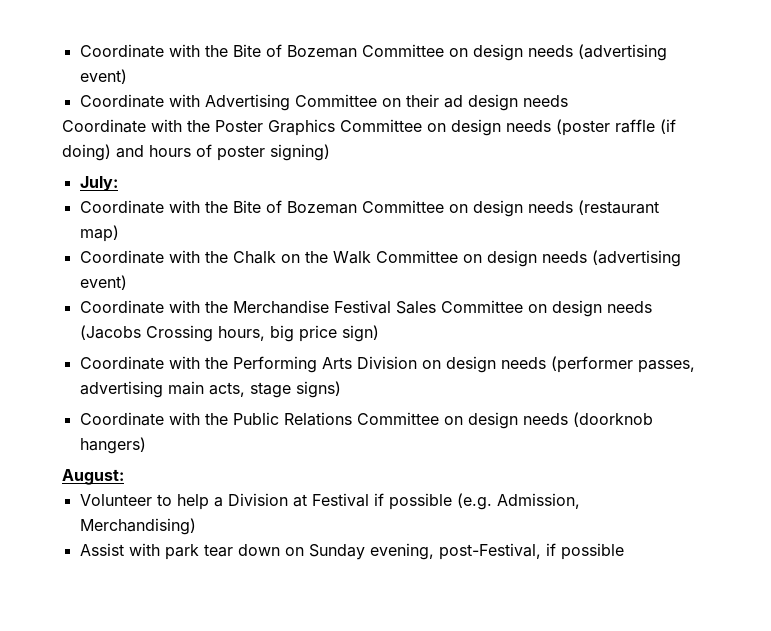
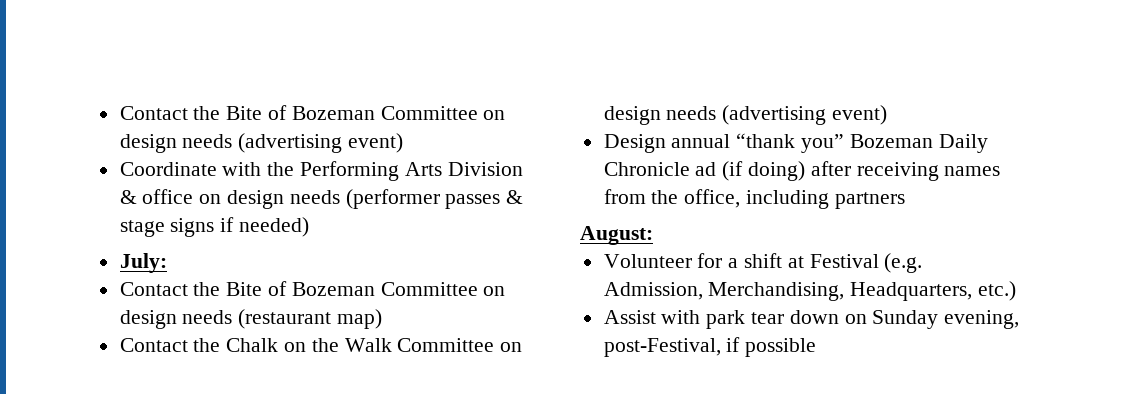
- Coordinate with the Bite of Bozeman Committee on design needs (advertising event)
+ Contact the Bite of Bozeman Committee on design needs (advertising event)
- Coordinate with Advertising Committee on their ad design needs
- Coordinate with the Poster Graphics Committee on design needs (poster raffle (if doing) and hours of poster signing)
+ Coordinate with the Performing Arts Division & office on design needs (performer passes & stage signs if needed)
- Coordinate with the Bite of Bozeman Committee on design needs (restaurant map)
+ Contact the Bite of Bozeman Committee on design needs (restaurant map)
- Coordinate with the Chalk on the Walk Committee on design needs (advertising event)
+ Contact the Chalk on the Walk Committee on design needs (advertising event)
- Coordinate with the Merchandise Festival Sales Committee on design needs (Jacobs Crossing hours, big price sign)
- Coordinate with the Performing Arts Division on design needs (performer passes, advertising main acts, stage signs)
- Coordinate with the Public Relations Committee on design needs (doorknob hangers)
+ Design annual “thank you” Bozeman Daily Chronicle ad (if doing) after receiving names from the office, including partners
  August:
- Volunteer to help a Division at Festival if possible (e.g. Admission, Merchandising)
+ Volunteer for a shift at Festival (e.g. Admission, Merchandising, Headquarters, etc.)

